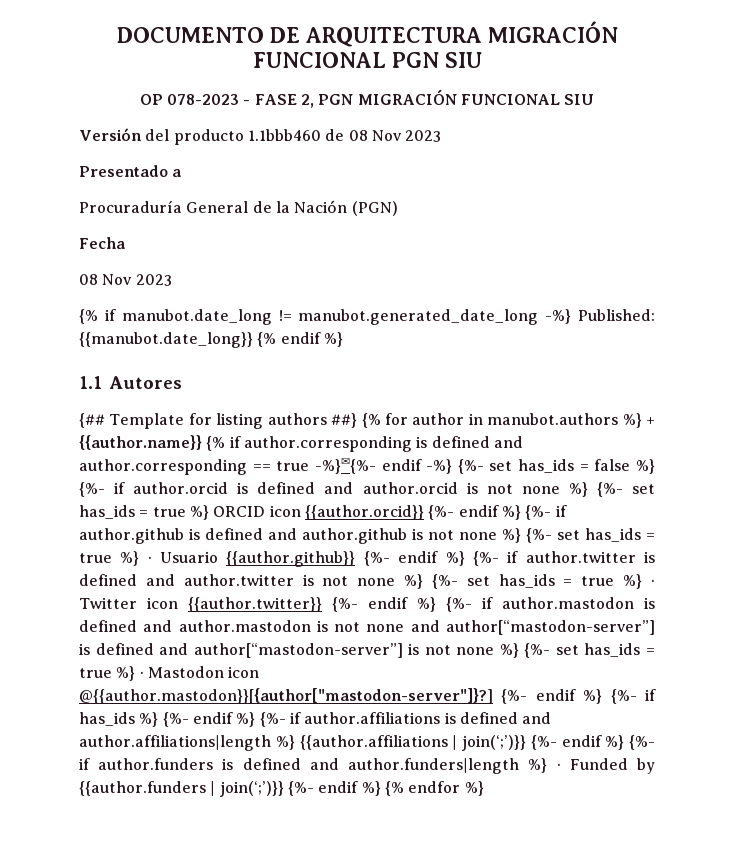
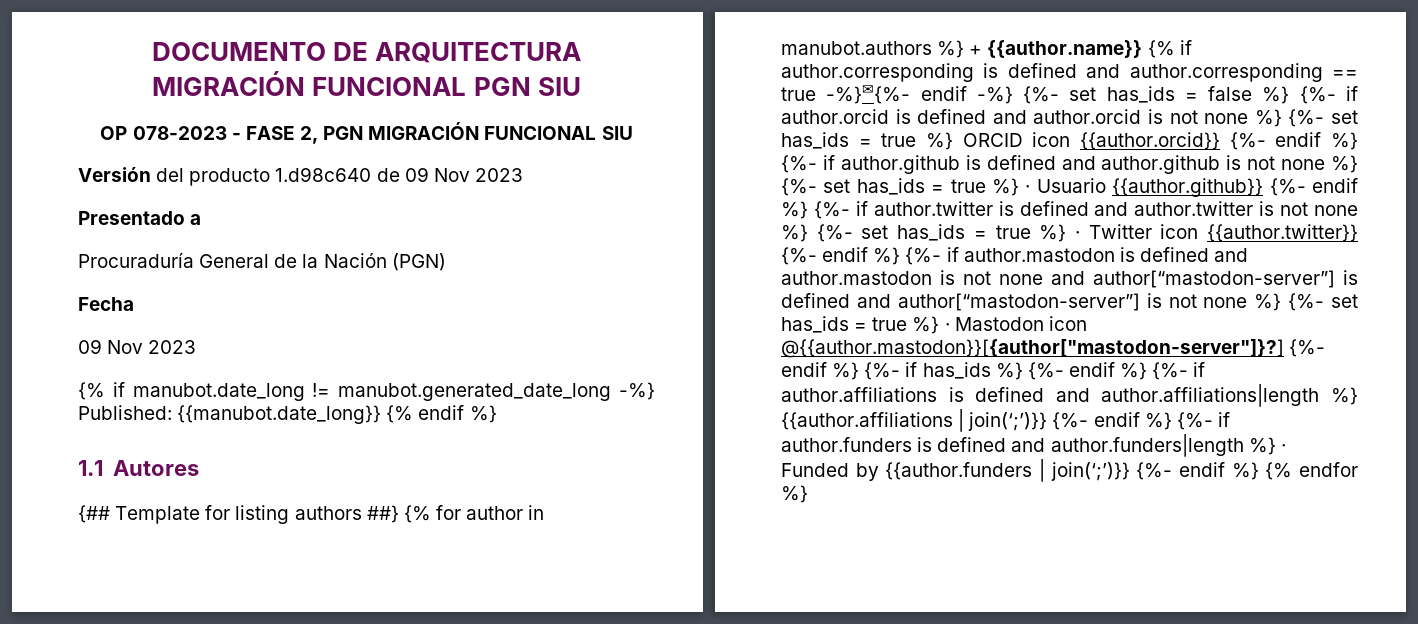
- Versión del producto 1.1bbb460 de 08 Nov 2023
+ Versión del producto 1.d98c640 de 09 Nov 2023
  Fecha
- 08 Nov 2023
+ 09 Nov 2023

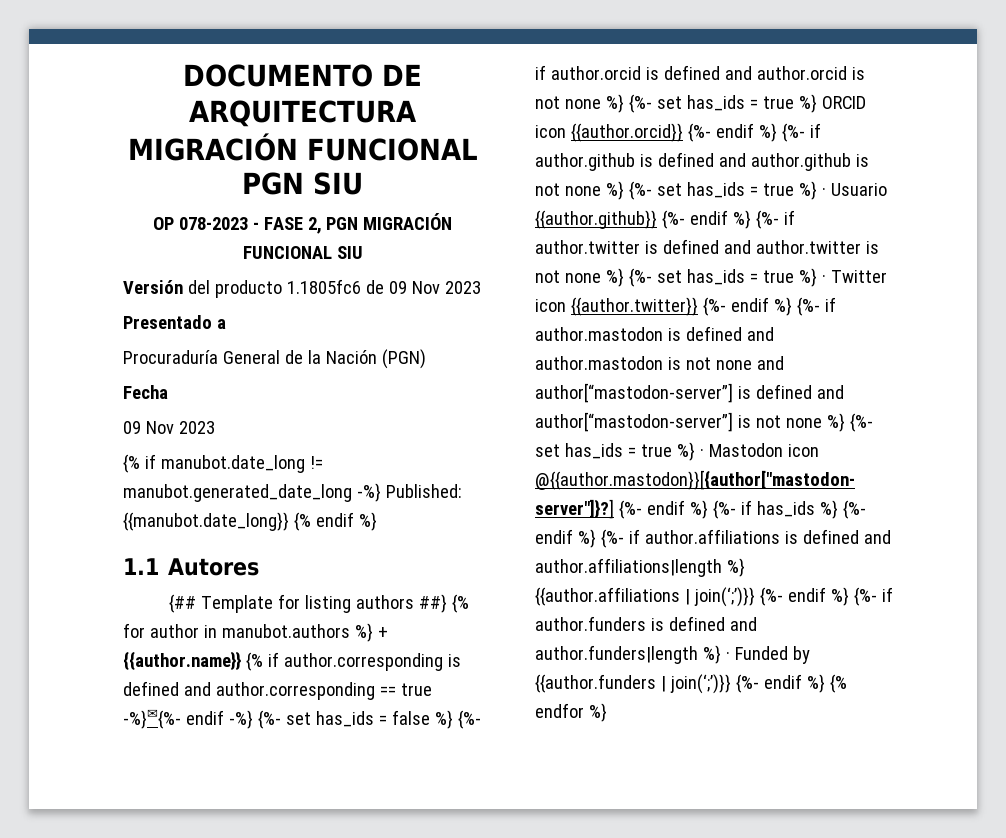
- Versión del producto 1.d98c640 de 09 Nov 2023
+ Versión del producto 1.1805fc6 de 09 Nov 2023

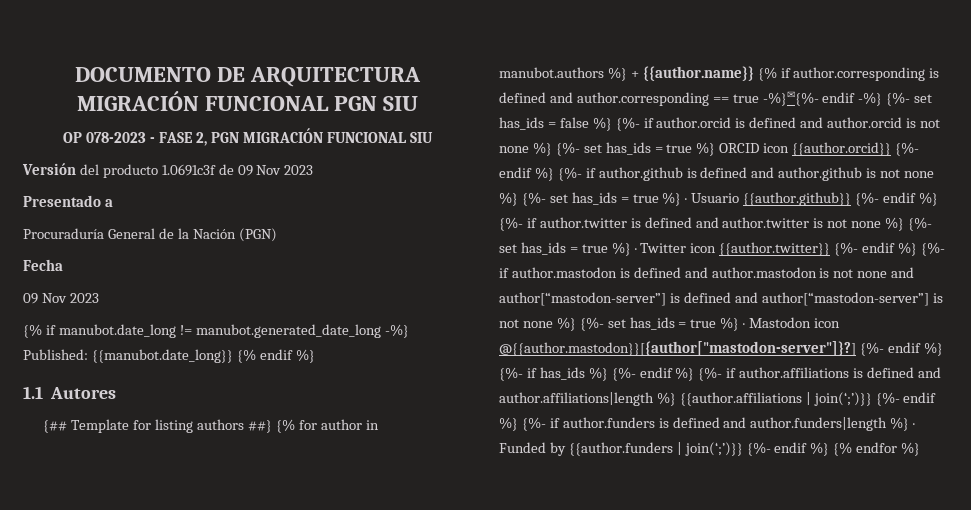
- Versión del producto 1.1805fc6 de 09 Nov 2023
+ Versión del producto 1.0691c3f de 09 Nov 2023

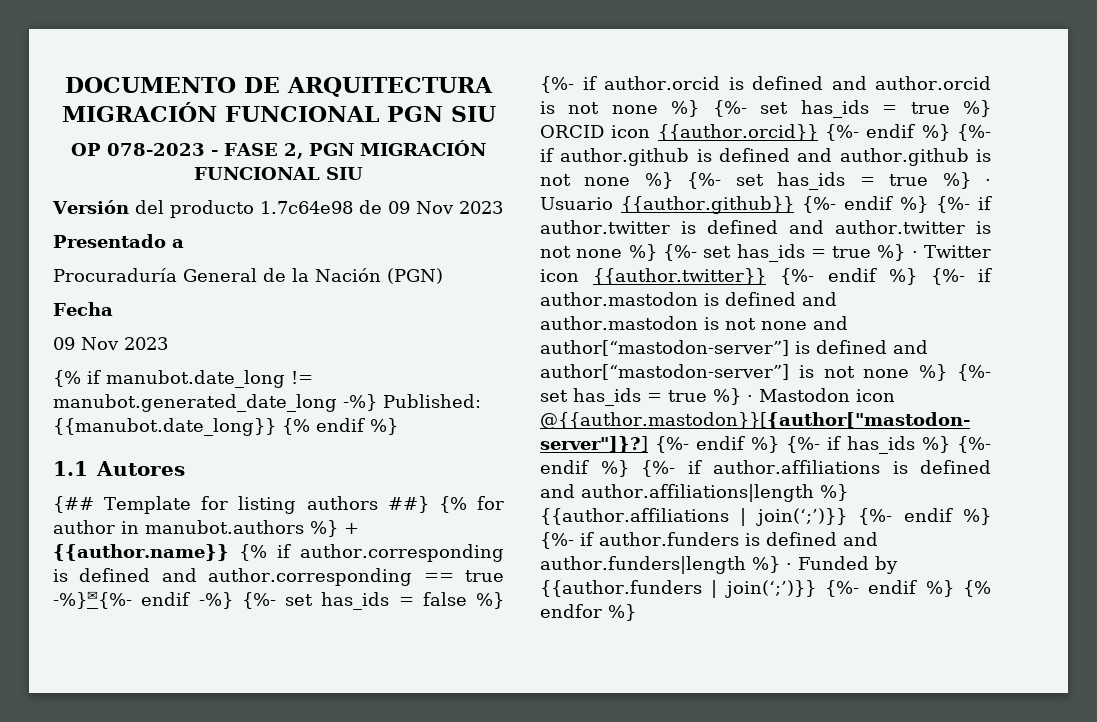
- Versión del producto 1.0691c3f de 09 Nov 2023
+ Versión del producto 1.7c64e98 de 09 Nov 2023

